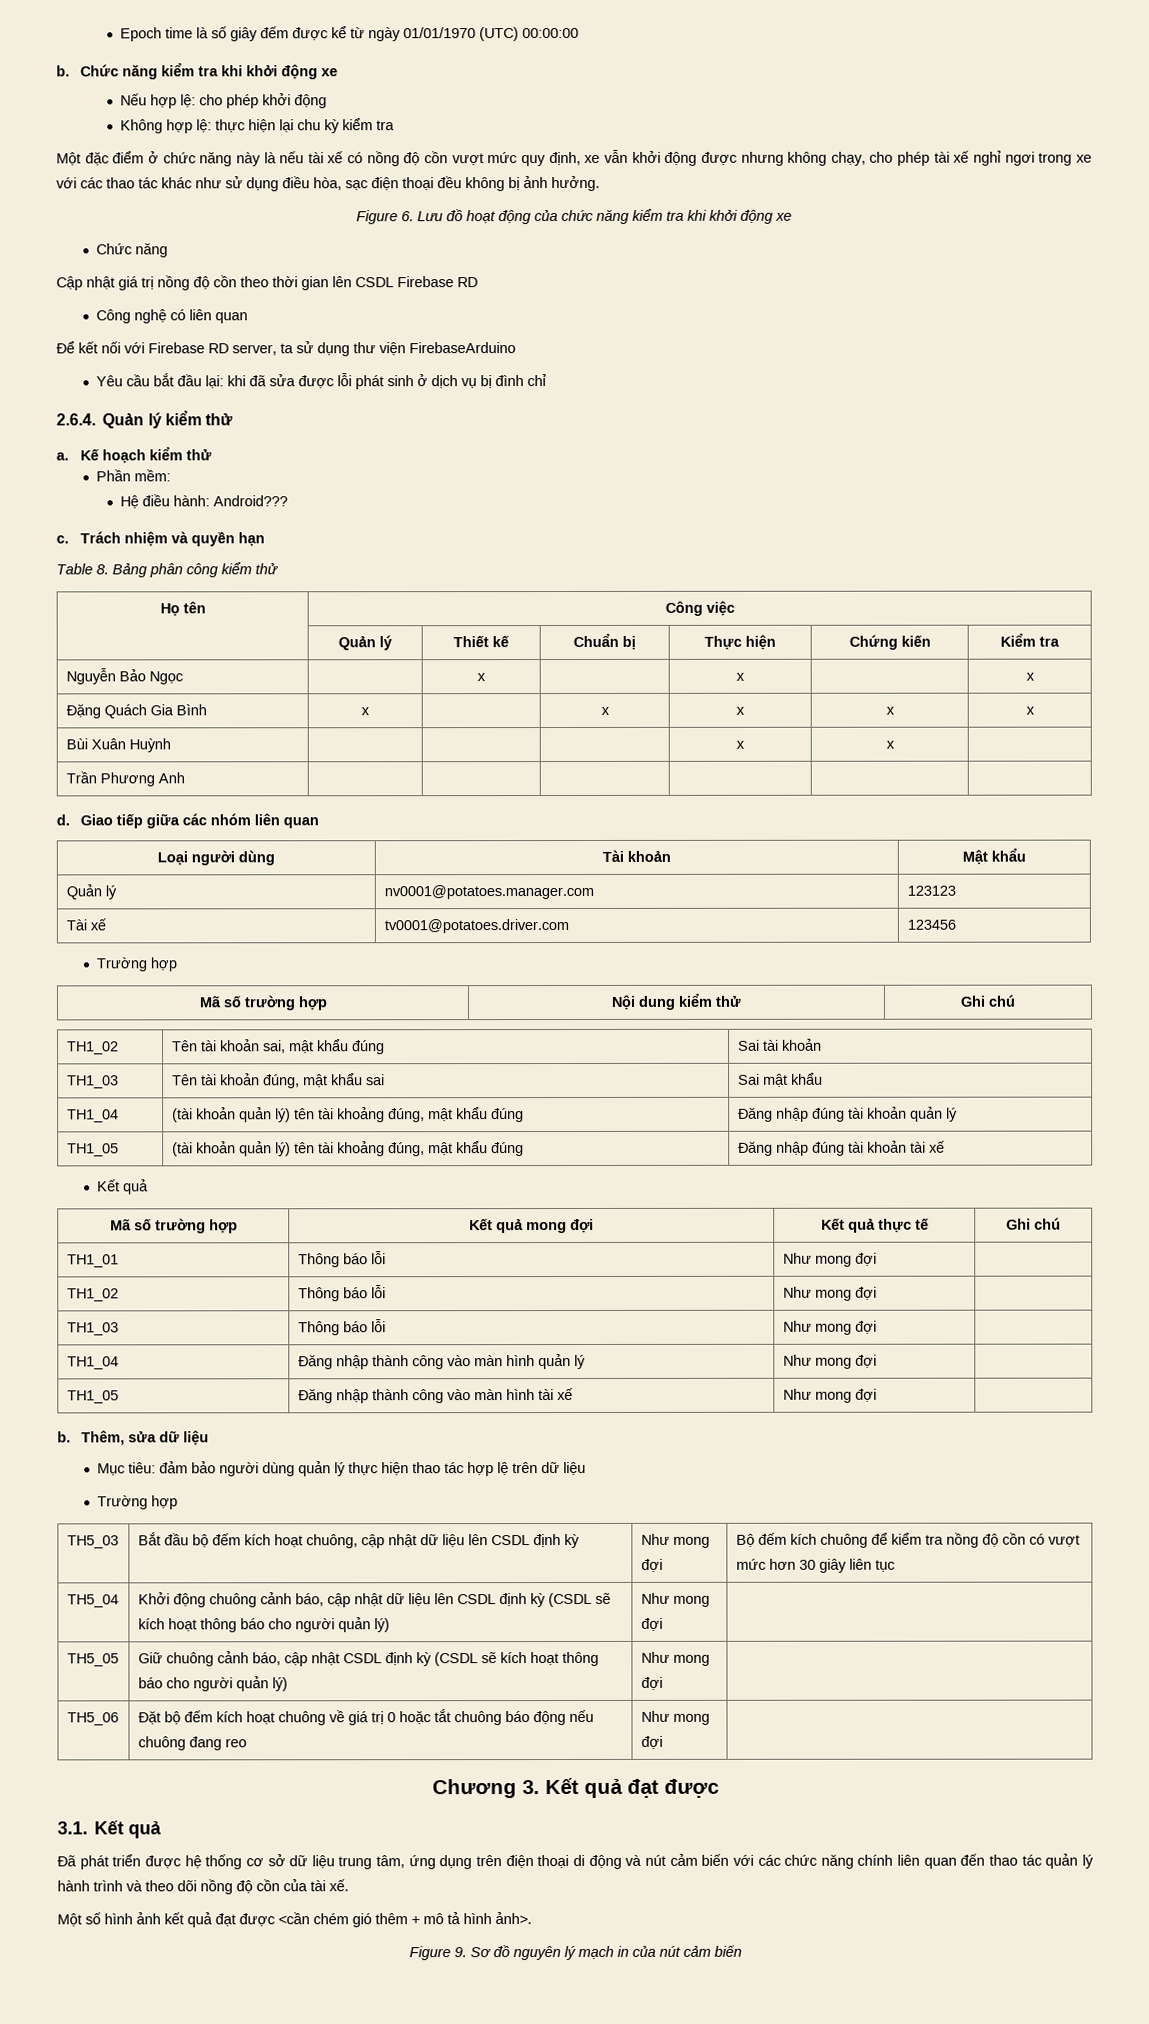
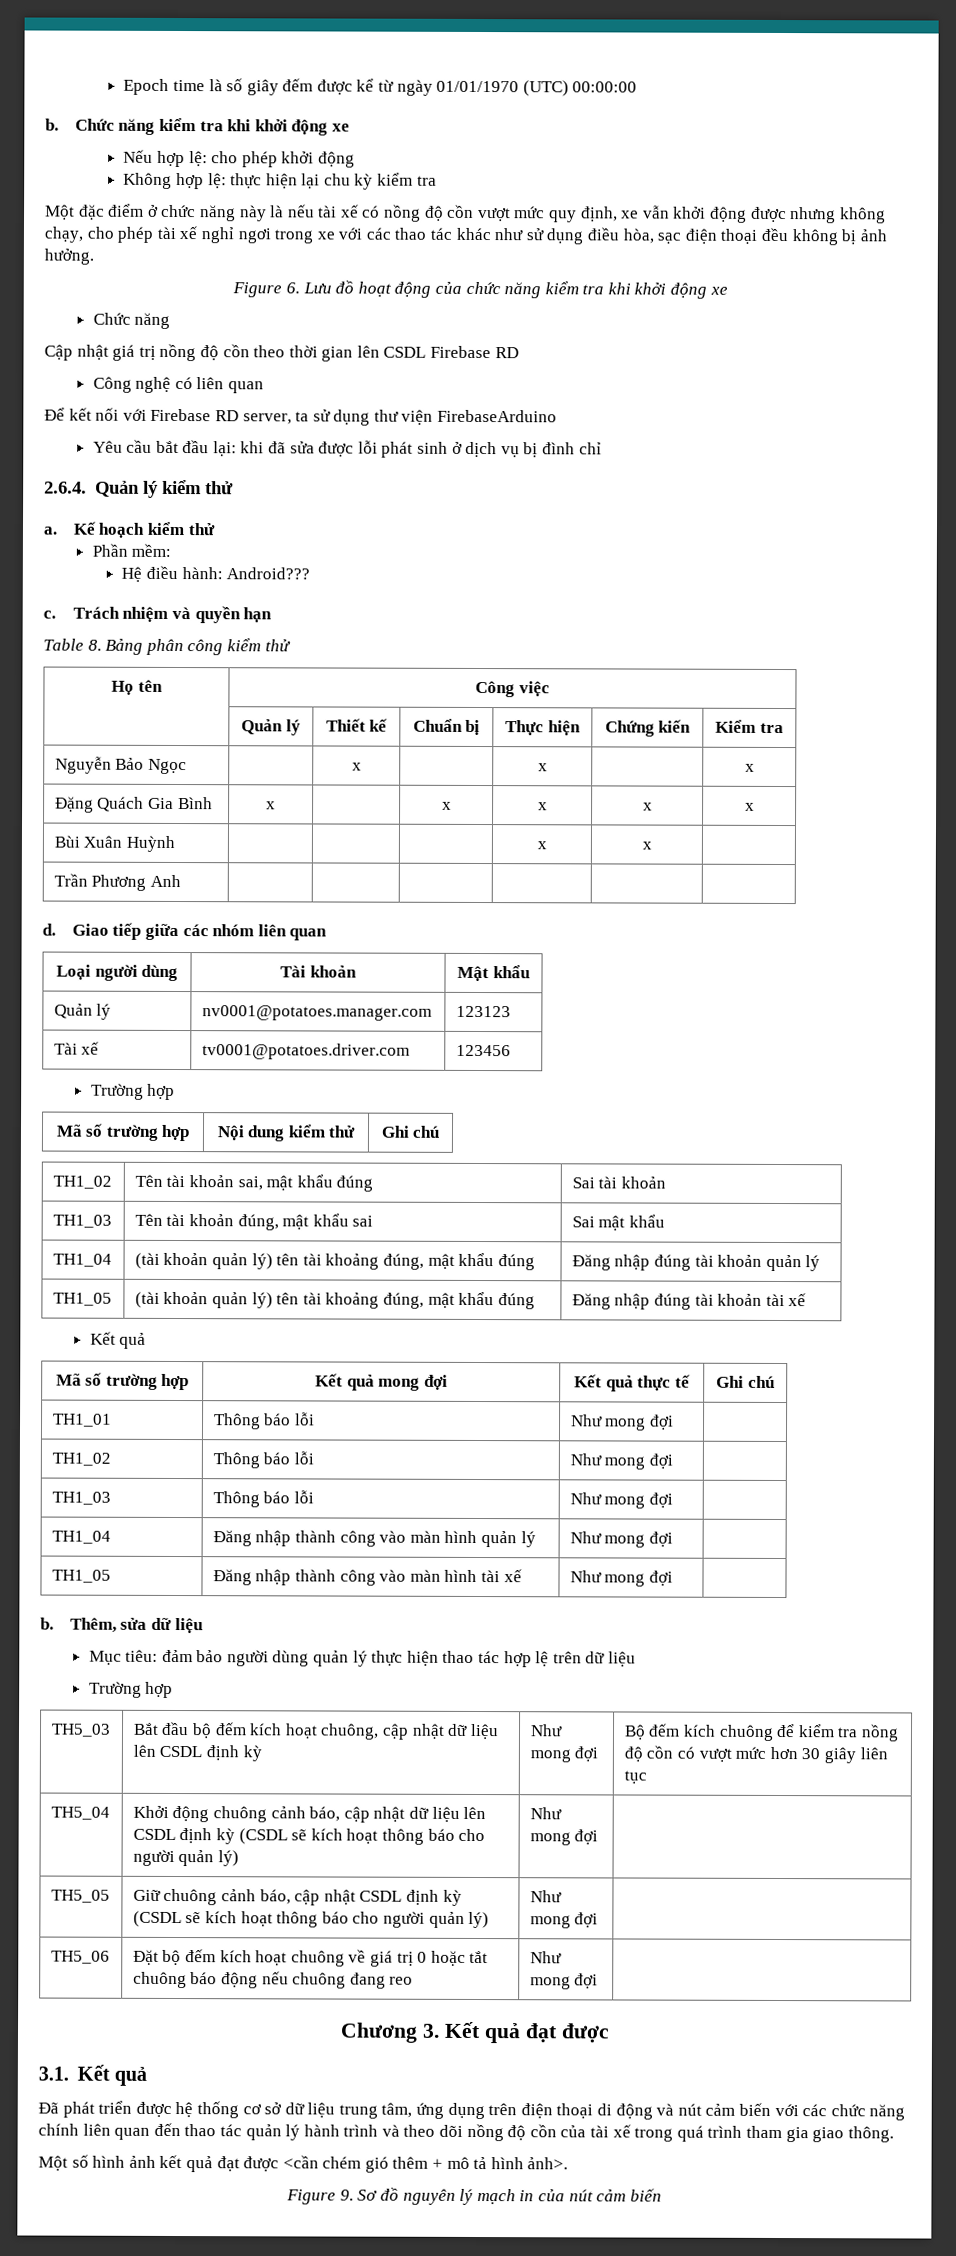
- Đã phát triển được hệ thống cơ sở dữ liệu trung tâm, ứng dụng trên điện thoại di động và nút cảm biến với các chức năng chính liên quan đến thao tác quản lý hành trình và theo dõi nồng độ cồn của tài xế.
+ Đã phát triển được hệ thống cơ sở dữ liệu trung tâm, ứng dụng trên điện thoại di động và nút cảm biến với các chức năng chính liên quan đến thao tác quản lý hành trình và theo dõi nồng độ cồn của tài xế trong quá trình tham gia giao thông.

